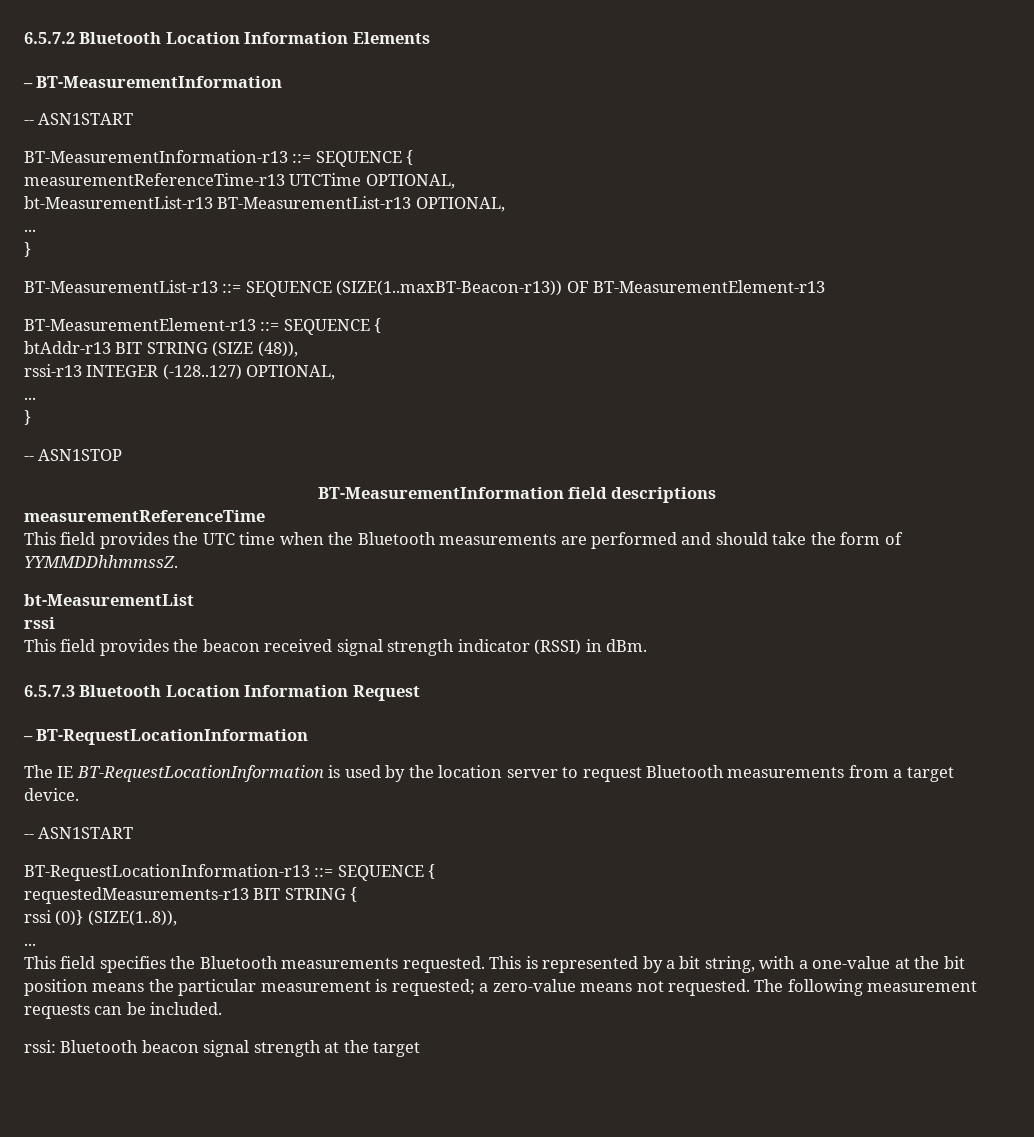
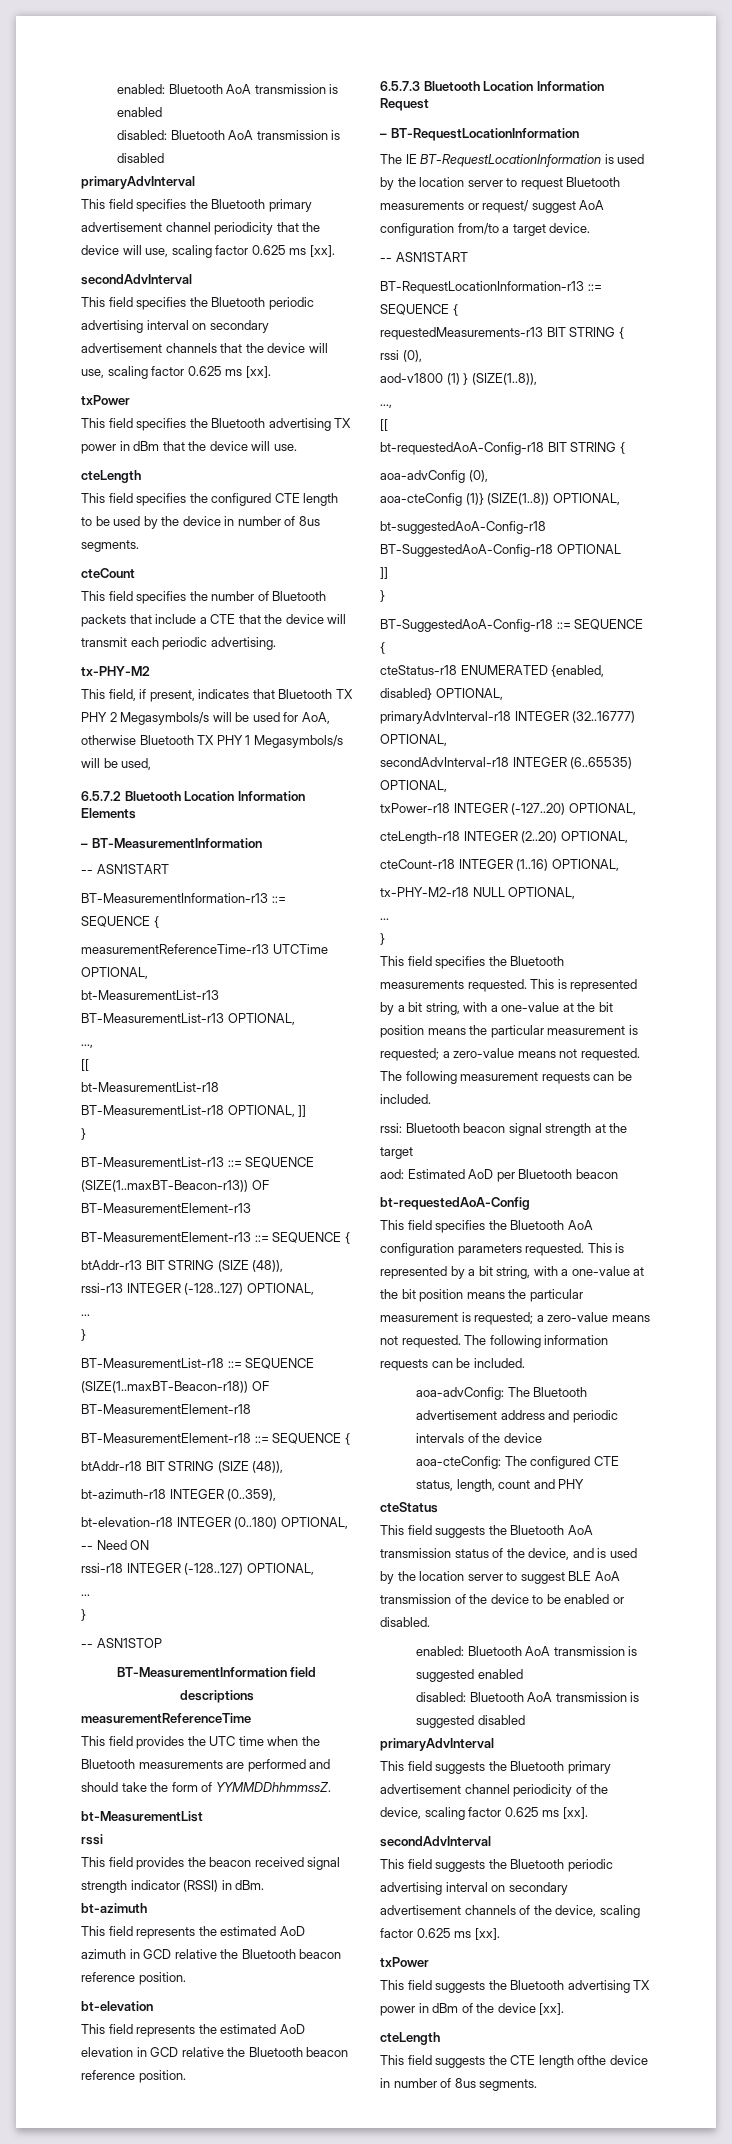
+ enabled: Bluetooth AoA transmission is enabled
+ disabled: Bluetooth AoA transmission is disabled
+ primaryAdvInterval
+ This field specifies the Bluetooth primary advertisement channel periodicity that the device will use, scaling factor 0.625 ms [xx].
+ secondAdvInterval
+ This field specifies the Bluetooth periodic advertising interval on secondary advertisement channels that the device will use, scaling factor 0.625 ms [xx].
+ txPower
+ This field specifies the Bluetooth advertising TX power in dBm that the device will use.
+ cteLength
+ This field specifies the configured CTE length to be used by the device in number of 8us segments.
+ cteCount
+ This field specifies the number of Bluetooth packets that include a CTE that the device will transmit each periodic advertising.
+ tx-PHY-M2
+ This field, if present, indicates that Bluetooth TX PHY 2 Megasymbols/s will be used for AoA, otherwise Bluetooth TX PHY 1 Megasymbols/s will be used,
  bt-MeasurementList-r13 BT-MeasurementList-r13 OPTIONAL,
- ...
+ ...,
+ [[
+ bt-MeasurementList-r18 BT-MeasurementList-r18 OPTIONAL, ]]
+ BT-MeasurementList-r18 ::= SEQUENCE (SIZE(1..maxBT-Beacon-r18)) OF BT-MeasurementElement-r18
+ BT-MeasurementElement-r18 ::= SEQUENCE {
+ btAddr-r18 BIT STRING (SIZE (48)),
+ bt-azimuth-r18 INTEGER (0..359),
+ bt-elevation-r18 INTEGER (0..180) OPTIONAL, -- Need ON
+ rssi-r18 INTEGER (-128..127) OPTIONAL,
+ ...
+ }
+ bt-azimuth
+ This field represents the estimated AoD azimuth in GCD relative the Bluetooth beacon reference position.
+ bt-elevation
+ This field represents the estimated AoD elevation in GCD relative the Bluetooth beacon reference position.
- The IE BT-RequestLocationInformation is used by the location server to request Bluetooth measurements from a target device.
+ The IE BT-RequestLocationInformation is used by the location server to request Bluetooth measurements or request/ suggest AoA configuration from/to a target device.
- rssi (0)} (SIZE(1..8)),
+ rssi (0),
+ aod-v1800 (1) } (SIZE(1..8)),
+ ...,
+ [[
+ bt-requestedAoA-Config-r18 BIT STRING {
+ aoa-advConfig (0),
+ aoa-cteConfig (1)} (SIZE(1..8)) OPTIONAL,
+ bt-suggestedAoA-Config-r18 BT-SuggestedAoA-Config-r18 OPTIONAL
+ ]]
+ }
+ BT-SuggestedAoA-Config-r18 ::= SEQUENCE {
+ cteStatus-r18 ENUMERATED {enabled, disabled} OPTIONAL,
+ primaryAdvInterval-r18 INTEGER (32..16777) OPTIONAL,
+ secondAdvInterval-r18 INTEGER (6..65535) OPTIONAL,
+ txPower-r18 INTEGER (-127..20) OPTIONAL,
+ cteLength-r18 INTEGER (2..20) OPTIONAL,
+ cteCount-r18 INTEGER (1..16) OPTIONAL,
+ tx-PHY-M2-r18 NULL OPTIONAL,
  ...
+ }
+ aod: Estimated AoD per Bluetooth beacon
+ bt-requestedAoA-Config
+ This field specifies the Bluetooth AoA configuration parameters requested. This is represented by a bit string, with a one-value at the bit position means the particular measurement is requested; a zero-value means not requested. The following information requests can be included.
+ aoa-advConfig: The Bluetooth advertisement address and periodic intervals of the device
+ aoa-cteConfig: The configured CTE status, length, count and PHY
+ cteStatus
+ This field suggests the Bluetooth AoA transmission status of the device, and is used by the location server to suggest BLE AoA transmission of the device to be enabled or disabled.
+ enabled: Bluetooth AoA transmission is suggested enabled
+ disabled: Bluetooth AoA transmission is suggested disabled
+ primaryAdvInterval
+ This field suggests the Bluetooth primary advertisement channel periodicity of the device, scaling factor 0.625 ms [xx].
+ secondAdvInterval
+ This field suggests the Bluetooth periodic advertising interval on secondary advertisement channels of the device, scaling factor 0.625 ms [xx].
+ txPower
+ This field suggests the Bluetooth advertising TX power in dBm of the device [xx].
+ cteLength
+ This field suggests the CTE length ofthe device in number of 8us segments.

